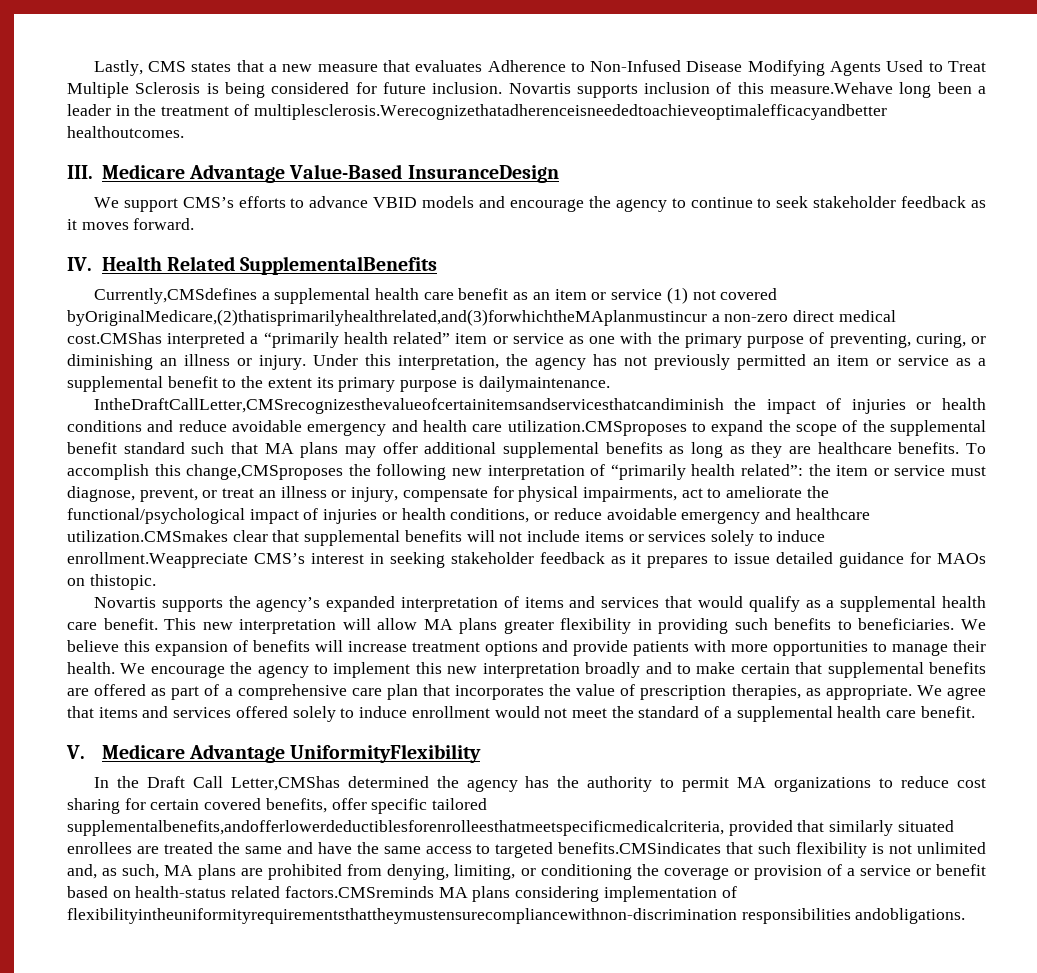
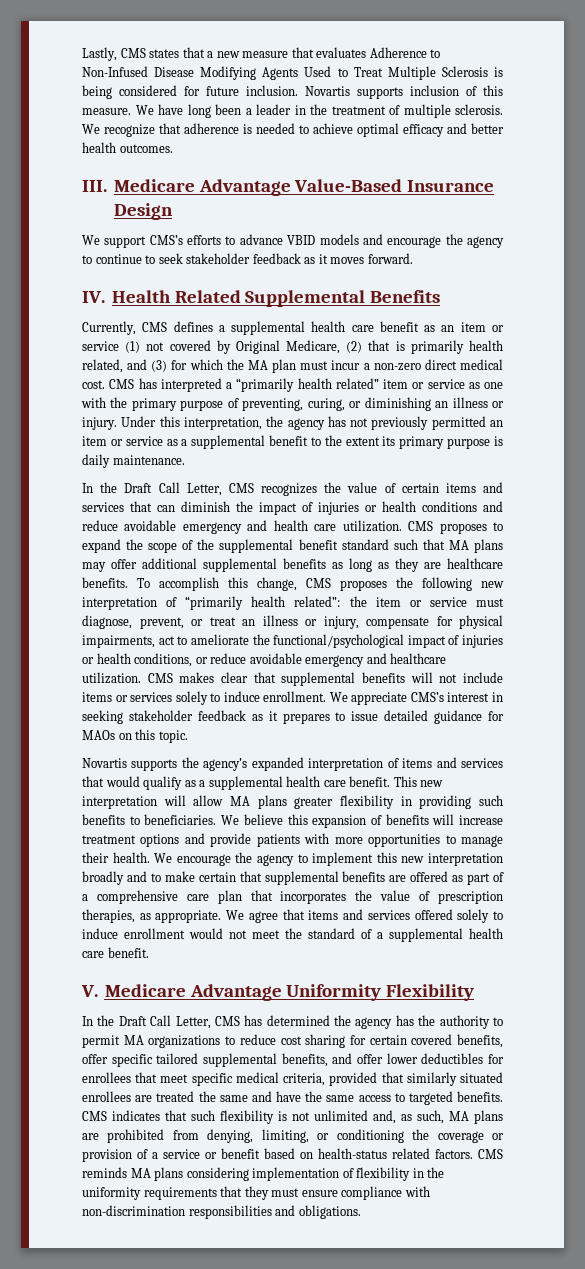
- Novartis supports inclusion of this measure.Wehave long been a leader in the treatment of multiplesclerosis.Werecognizethatadherenceisneededtoachieveoptimalefficacyandbetter healthoutcomes.
+ Novartis supports inclusion of this measure. We have long been a leader in the treatment of multiple sclerosis. We recognize that adherence is needed to achieve optimal efficacy and better health outcomes.
- III. Medicare Advantage Value-Based InsuranceDesign
+ III. Medicare Advantage Value-Based Insurance Design
- IV. Health Related SupplementalBenefits
- Currently,CMSdefines a supplemental health care benefit as an item or service (1) not covered byOriginalMedicare,(2)thatisprimarilyhealthrelated,and(3)forwhichtheMAplanmustincur a non-zero direct medical cost.CMShas interpreted a “primarily health related” item or service as one with the primary purpose of preventing, curing, or diminishing an illness or injury.
+ IV. Health Related Supplemental Benefits
+ Currently, CMS defines a supplemental health care benefit as an item or service (1) not covered by Original Medicare, (2) that is primarily health related, and (3) for which the MA plan must incur a non-zero direct medical cost. CMS has interpreted a “primarily health related” item or service as one with the primary purpose of preventing, curing, or diminishing an illness or injury.
- Under this interpretation, the agency has not previously permitted an item or service as a supplemental benefit to the extent its primary purpose is dailymaintenance.
- IntheDraftCallLetter,CMSrecognizesthevalueofcertainitemsandservicesthatcandiminish the impact of injuries or health conditions and reduce avoidable emergency and health care utilization.CMSproposes to expand the scope of the supplemental benefit standard such that MA plans may offer additional supplemental benefits as long as they are healthcare benefits.
+ Under this interpretation, the agency has not previously permitted an item or service as a supplemental benefit to the extent its primary purpose is daily maintenance.
+ In the Draft Call Letter, CMS recognizes the value of certain items and services that can diminish the impact of injuries or health conditions and reduce avoidable emergency and health care utilization. CMS proposes to expand the scope of the supplemental benefit standard such that MA plans may offer additional supplemental benefits as long as they are healthcare benefits.
- To accomplish this change,CMSproposes the following new interpretation of “primarily health related”:
+ To accomplish this change, CMS proposes the following new interpretation of “primarily health related”:
- the item or service must diagnose, prevent, or treat an illness or injury, compensate for physical impairments, act to ameliorate the functional/psychological impact of injuries or health conditions, or reduce avoidable emergency and healthcare utilization.CMSmakes clear that supplemental benefits will not include items or services solely to induce enrollment.Weappreciate CMS’s interest in seeking stakeholder feedback as it prepares to issue detailed guidance for MAOs on thistopic.
+ the item or service must diagnose, prevent, or treat an illness or injury, compensate for physical impairments, act to ameliorate the functional/psychological impact of injuries or health conditions, or reduce avoidable emergency and healthcare utilization. CMS makes clear that supplemental benefits will not include items or services solely to induce enrollment. We appreciate CMS’s interest in seeking stakeholder feedback as it prepares to issue detailed guidance for MAOs on this topic.
- V. Medicare Advantage UniformityFlexibility
- In the Draft Call Letter,CMShas determined the agency has the authority to permit MA organizations to reduce cost sharing for certain covered benefits, offer specific tailored supplementalbenefits,andofferlowerdeductiblesforenrolleesthatmeetspecificmedicalcriteria, provided that similarly situated enrollees are treated the same and have the same access to targeted benefits.CMSindicates that such flexibility is not unlimited and, as such, MA plans are prohibited from denying, limiting, or conditioning the coverage or provision of a service or benefit based on health-status related factors.CMSreminds MA plans considering implementation of flexibilityintheuniformityrequirementsthattheymustensurecompliancewithnon-discrimination responsibilities andobligations.
+ V. Medicare Advantage Uniformity Flexibility
+ In the Draft Call Letter, CMS has determined the agency has the authority to permit MA organizations to reduce cost sharing for certain covered benefits, offer specific tailored supplemental benefits, and offer lower deductibles for enrollees that meet specific medical criteria, provided that similarly situated enrollees are treated the same and have the same access to targeted benefits. CMS indicates that such flexibility is not unlimited and, as such, MA plans are prohibited from denying, limiting, or conditioning the coverage or provision of a service or benefit based on health-status related factors. CMS reminds MA plans considering implementation of flexibility in the uniformity requirements that they must ensure compliance with non-discrimination responsibilities and obligations.

